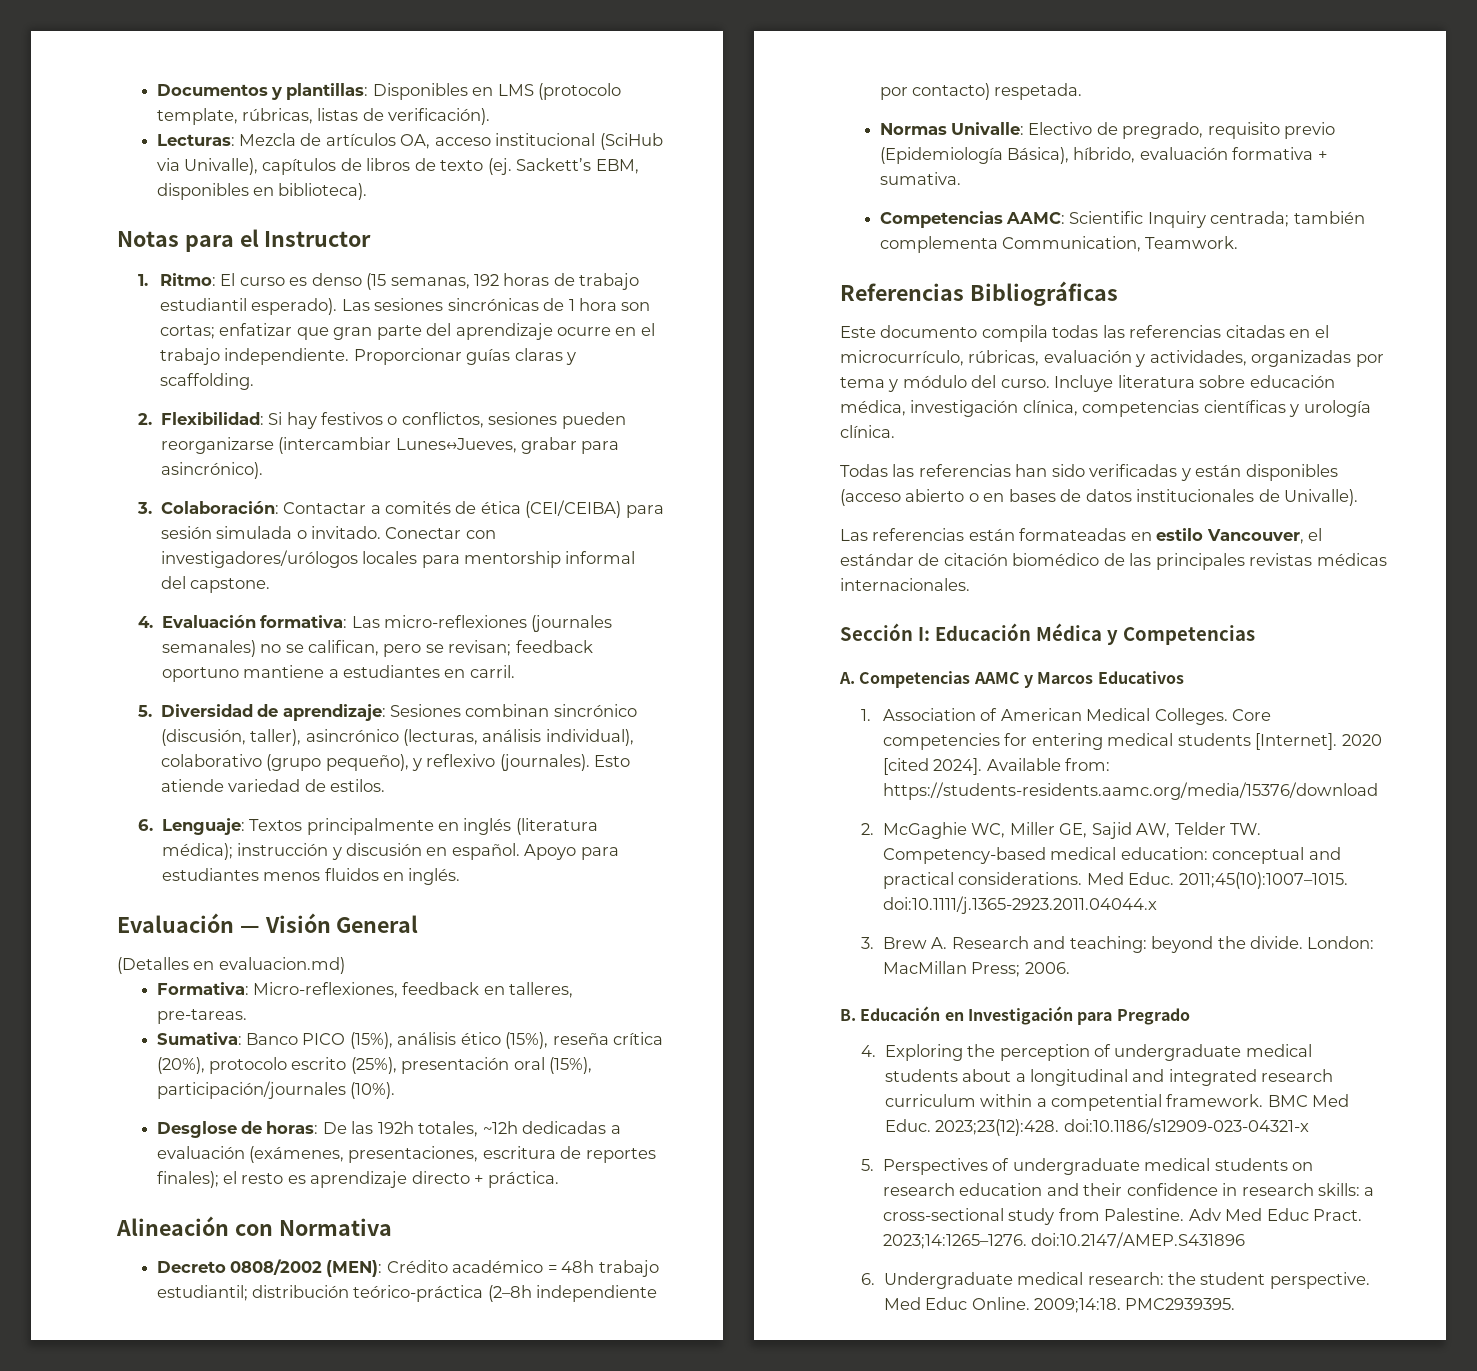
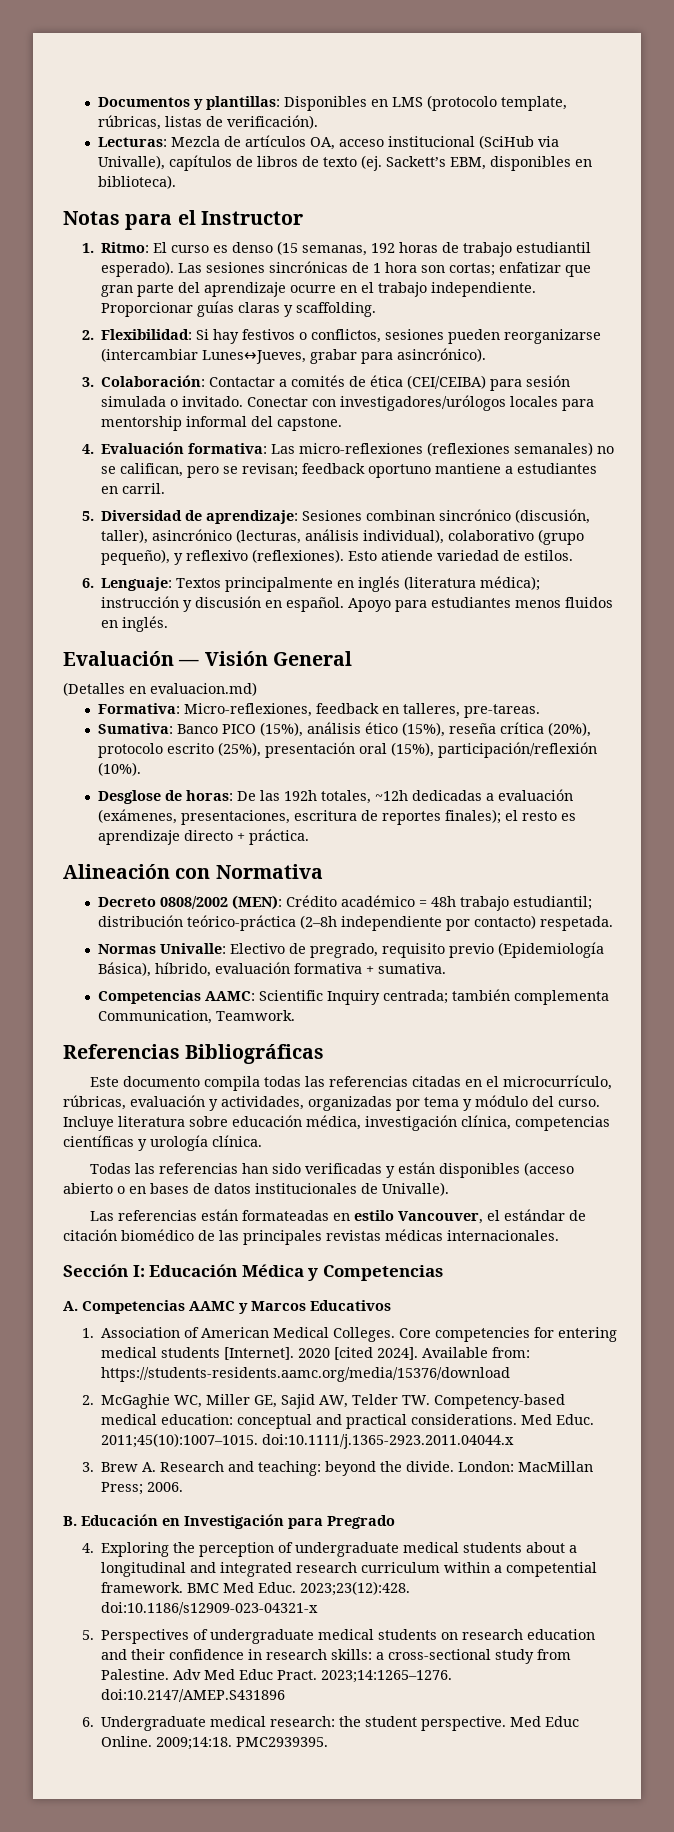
- 4. Evaluación formativa: Las micro-reflexiones (journales semanales) no se califican, pero se revisan; feedback oportuno mantiene a estudiantes en carril.
+ 4. Evaluación formativa: Las micro-reflexiones (reflexiones semanales) no se califican, pero se revisan; feedback oportuno mantiene a estudiantes en carril.
- 5. Diversidad de aprendizaje: Sesiones combinan sincrónico (discusión, taller), asincrónico (lecturas, análisis individual), colaborativo (grupo pequeño), y reflexivo (journales).
+ 5. Diversidad de aprendizaje: Sesiones combinan sincrónico (discusión, taller), asincrónico (lecturas, análisis individual), colaborativo (grupo pequeño), y reflexivo (reflexiones).
- Sumativa: Banco PICO (15%), análisis ético (15%), reseña crítica (20%), protocolo escrito (25%), presentación oral (15%), participación/journales (10%).
+ Sumativa: Banco PICO (15%), análisis ético (15%), reseña crítica (20%), protocolo escrito (25%), presentación oral (15%), participación/reflexión (10%).

